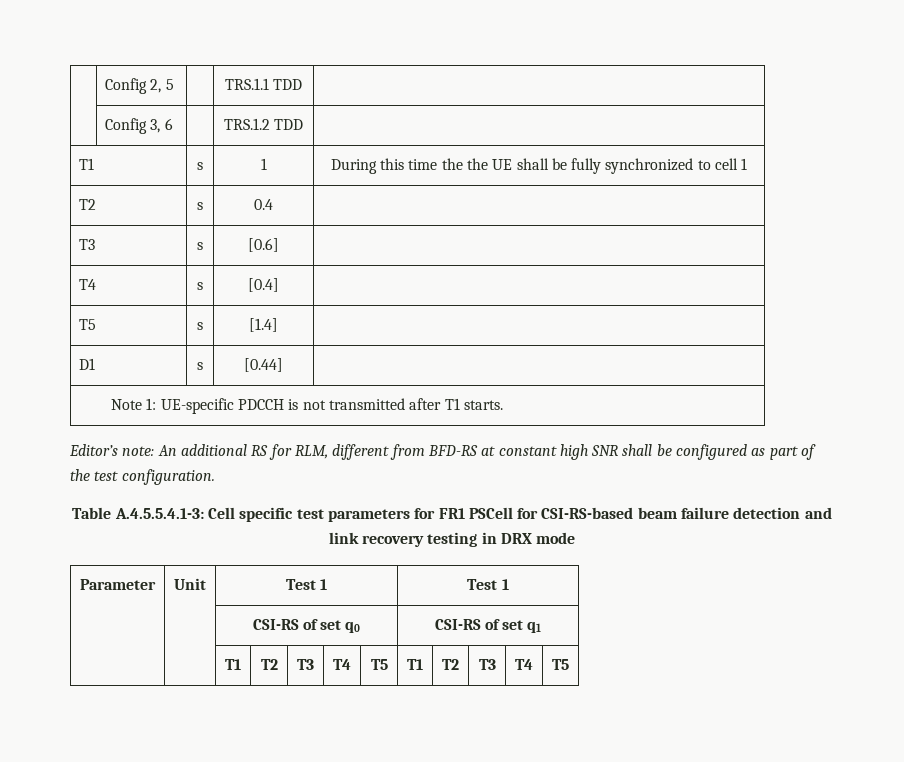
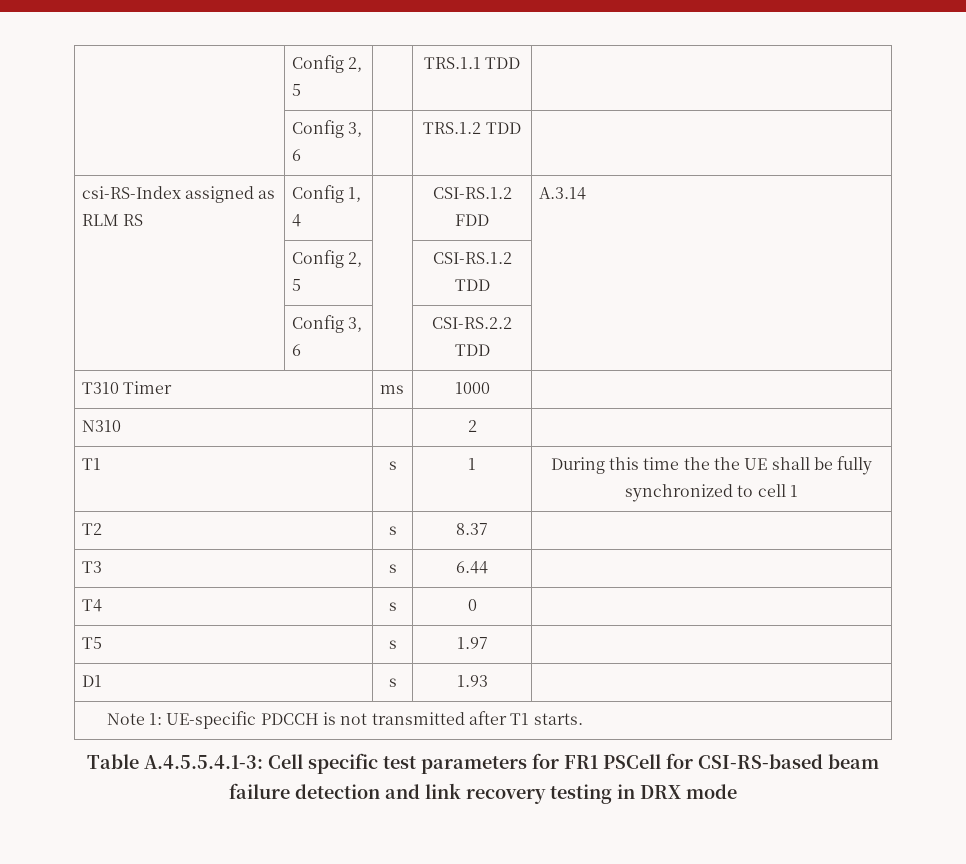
+ csi-RS-Index assigned as RLM RS | Config 1, 4 | | CSI-RS.1.2 FDD | A.3.14
+ | Config 2, 5 | | CSI-RS.1.2 TDD |
+ | Config 3, 6 | | CSI-RS.2.2 TDD |
+ T310 Timer | ms | 1000 |
+ N310 | | 2 |
- T2 | s | 0.4 |
+ T2 | s | 8.37 |
- T3 | s | [0.6] |
+ T3 | s | 6.44 |
- T4 | s | [0.4] |
+ T4 | s | 0 |
- T5 | s | [1.4] |
+ T5 | s | 1.97 |
- D1 | s | [0.44] |
+ D1 | s | 1.93 |
- Editor’s note: An additional RS for RLM, different from BFD-RS at constant high SNR shall be configured as part of the test configuration.
- Parameter | Unit | Test 1 | Test 1
- | | CSI-RS of set q0 | CSI-RS of set q1
- | | T1 | T2 | T3 | T4 | T5 | T1 | T2 | T3 | T4 | T5

